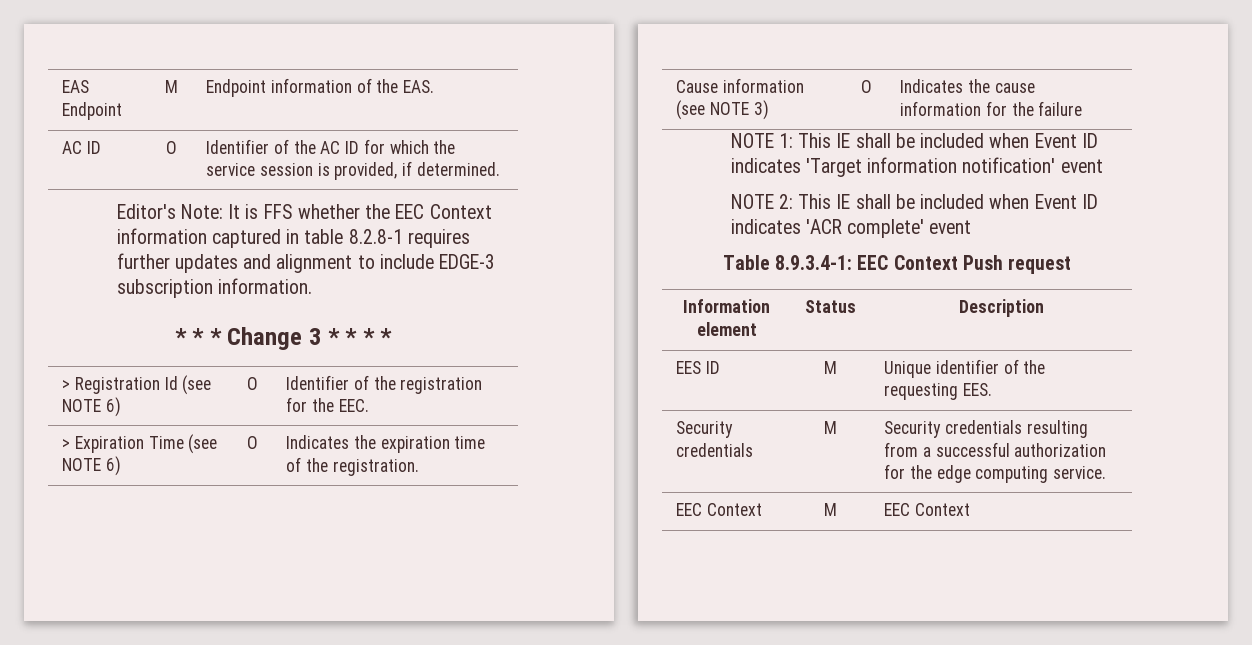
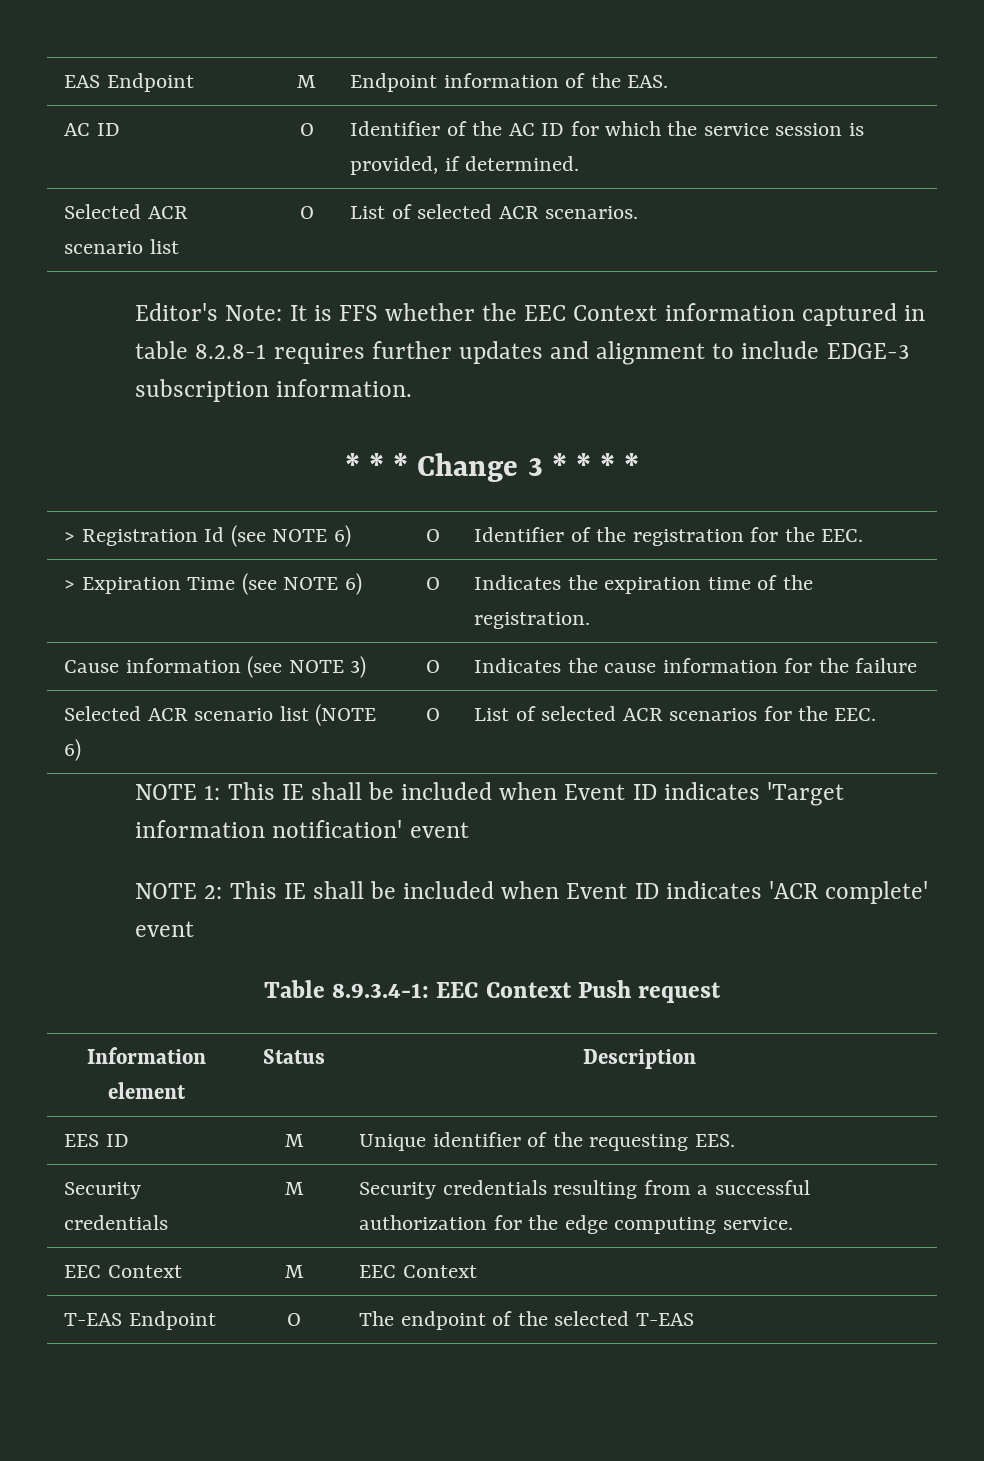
+ Selected ACR scenario list | O | List of selected ACR scenarios.
+ Selected ACR scenario list (NOTE 6) | O | List of selected ACR scenarios for the EEC.
+ T-EAS Endpoint | O | The endpoint of the selected T-EAS

